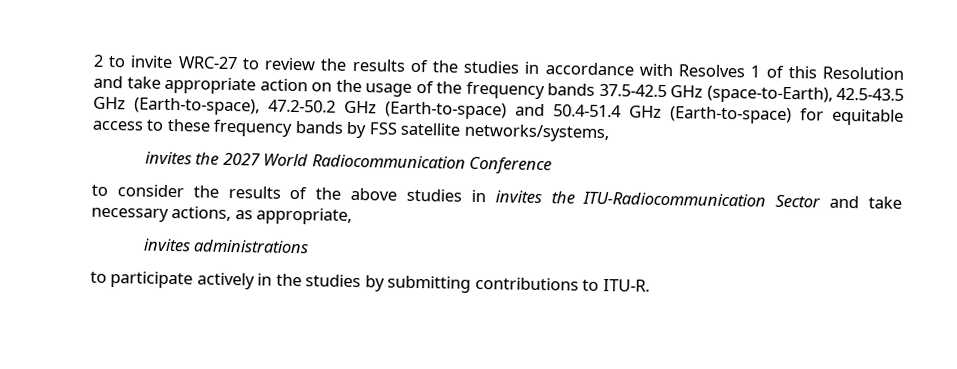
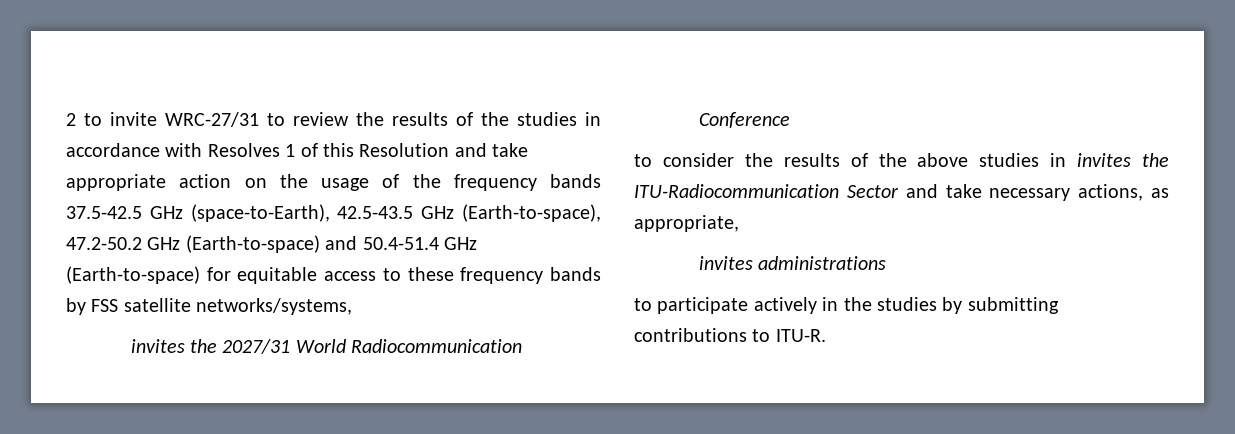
- 2 to invite WRC-27 to review the results of the studies in accordance with Resolves 1 of this Resolution and take appropriate action on the usage of the frequency bands 37.5-42.5 GHz (space-to-Earth), 42.5-43.5 GHz (Earth-to-space), 47.2-50.2 GHz (Earth-to-space) and 50.4-51.4 GHz (Earth-to-space) for equitable access to these frequency bands by FSS satellite networks/systems,
+ 2 to invite WRC-27/31 to review the results of the studies in accordance with Resolves 1 of this Resolution and take appropriate action on the usage of the frequency bands 37.5-42.5 GHz (space-to-Earth), 42.5-43.5 GHz (Earth-to-space), 47.2-50.2 GHz (Earth-to-space) and 50.4-51.4 GHz (Earth-to-space) for equitable access to these frequency bands by FSS satellite networks/systems,
- invites the 2027 World Radiocommunication Conference
+ invites the 2027/31 World Radiocommunication Conference

